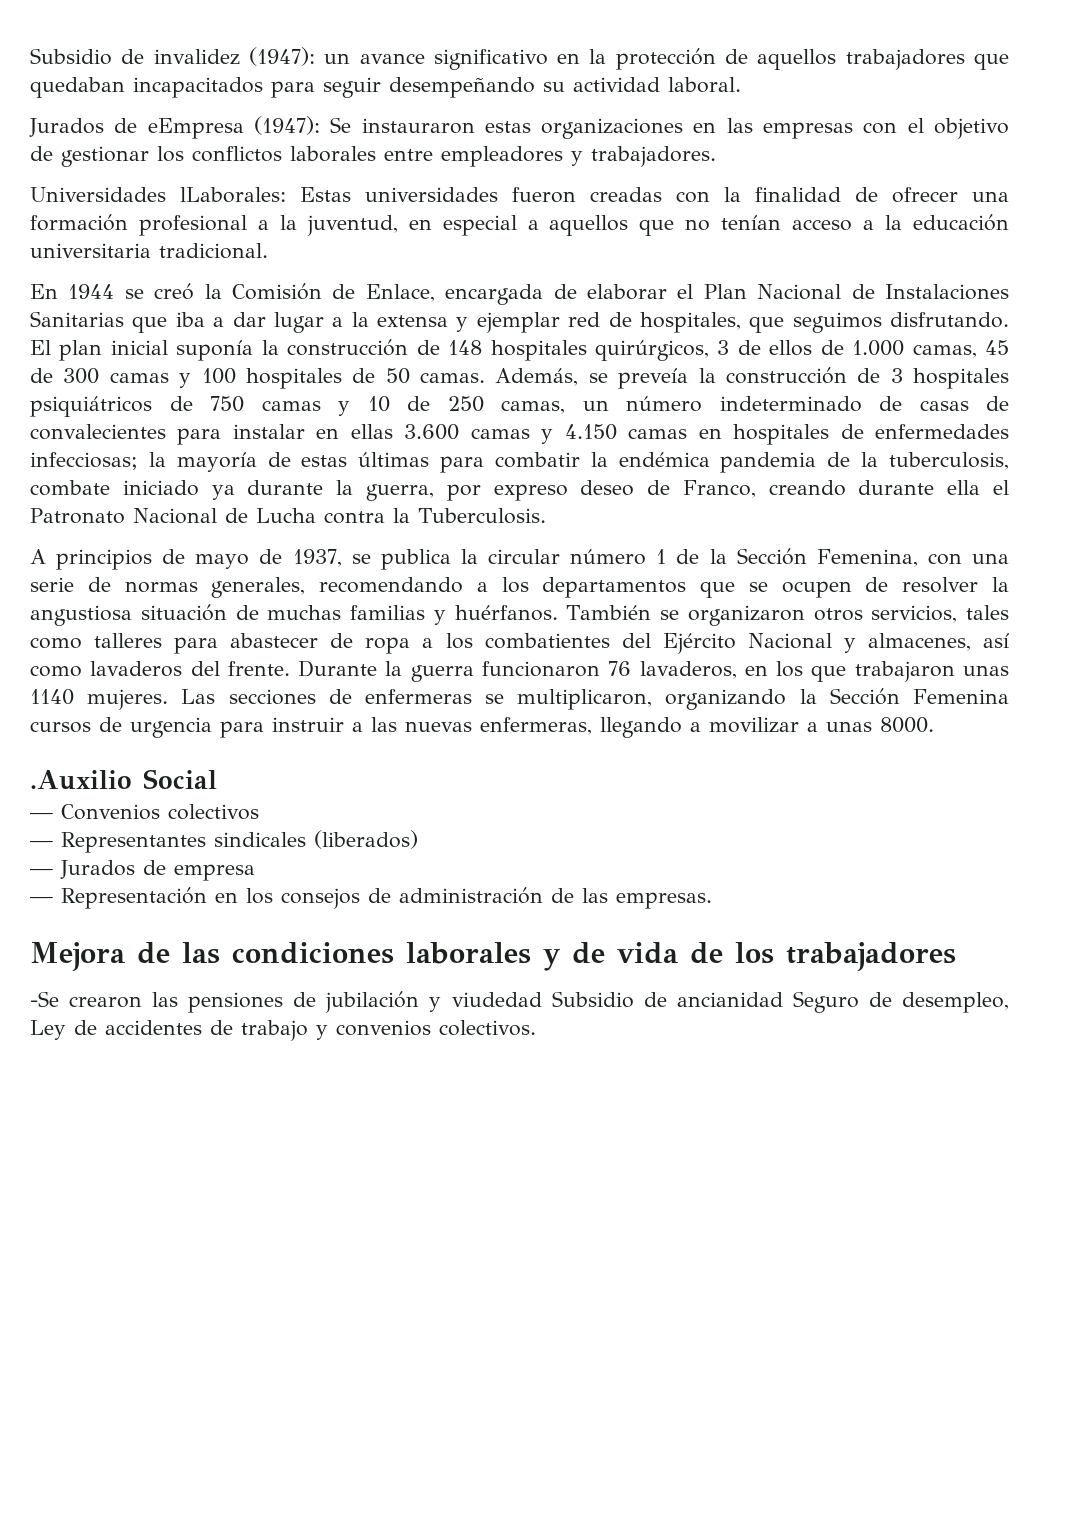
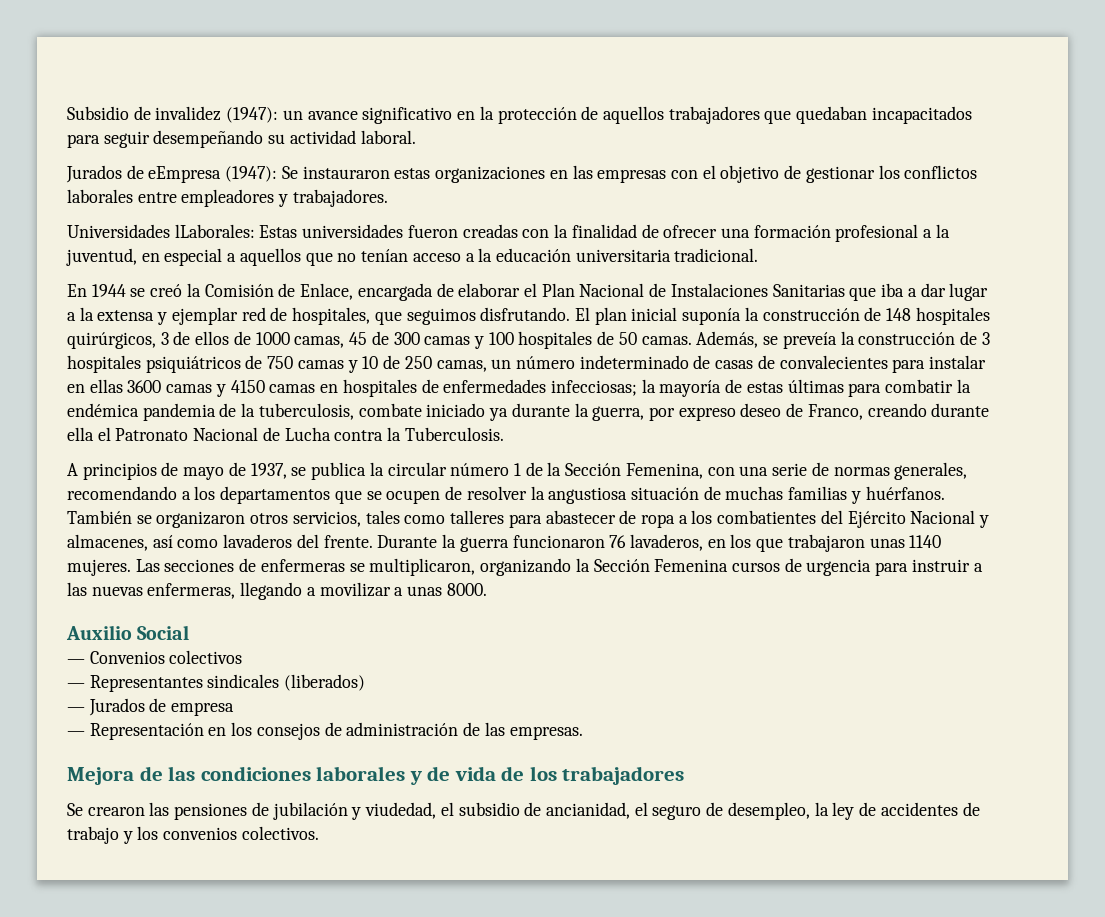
- El plan inicial suponía la construcción de 148 hospitales quirúrgicos, 3 de ellos de 1.000 camas, 45 de 300 camas y 100 hospitales de 50 camas.
+ El plan inicial suponía la construcción de 148 hospitales quirúrgicos, 3 de ellos de 1000 camas, 45 de 300 camas y 100 hospitales de 50 camas.
- Además, se preveía la construcción de 3 hospitales psiquiátricos de 750 camas y 10 de 250 camas, un número indeterminado de casas de convalecientes para instalar en ellas 3.600 camas y 4.150 camas en hospitales de enfermedades infecciosas;
+ Además, se preveía la construcción de 3 hospitales psiquiátricos de 750 camas y 10 de 250 camas, un número indeterminado de casas de convalecientes para instalar en ellas 3600 camas y 4150 camas en hospitales de enfermedades infecciosas;
- .Auxilio Social
+ Auxilio Social
- -Se crearon las pensiones de jubilación y viudedad Subsidio de ancianidad Seguro de desempleo, Ley de accidentes de trabajo y convenios colectivos.
+ Se crearon las pensiones de jubilación y viudedad, el subsidio de ancianidad, el seguro de desempleo, la ley de accidentes de trabajo y los convenios colectivos.

